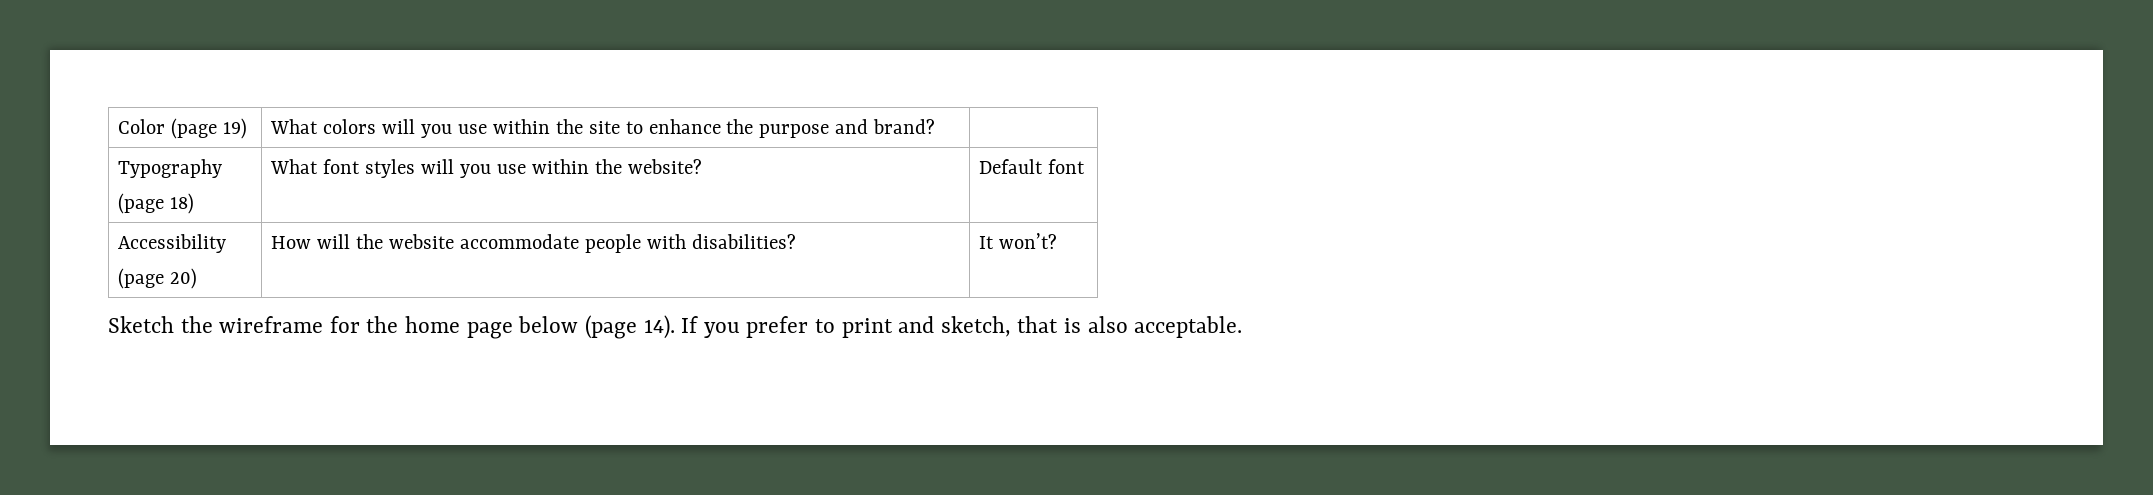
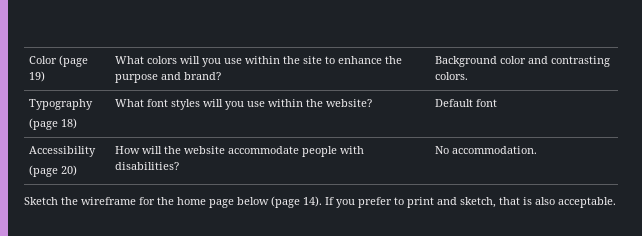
- Color (page 19) | What colors will you use within the site to enhance the purpose and brand? |
+ Color (page 19) | What colors will you use within the site to enhance the purpose and brand? | Background color and contrasting colors.
  Accessibility
- (page 20) | How will the website accommodate people with disabilities? | It won’t?
+ (page 20) | How will the website accommodate people with disabilities? | No accommodation.

